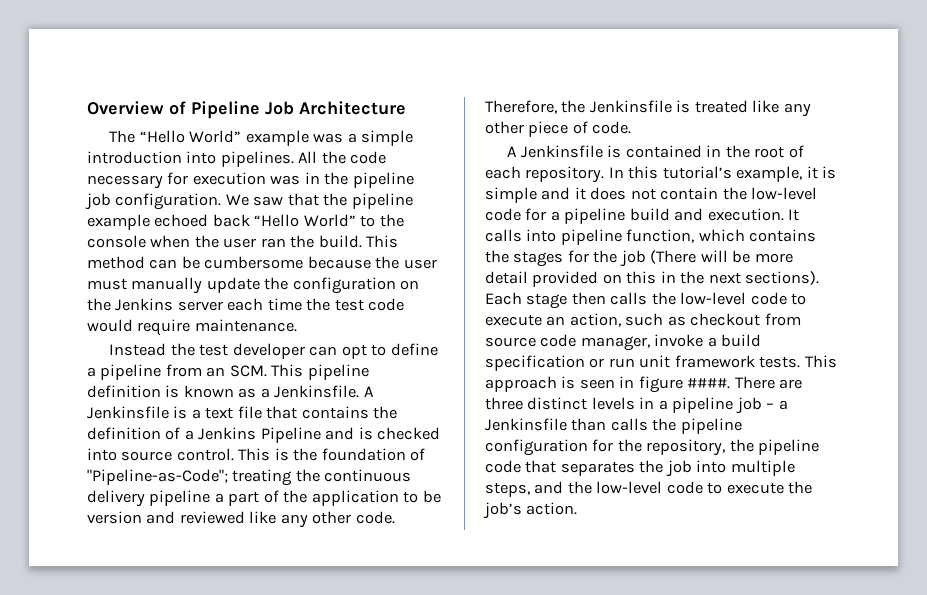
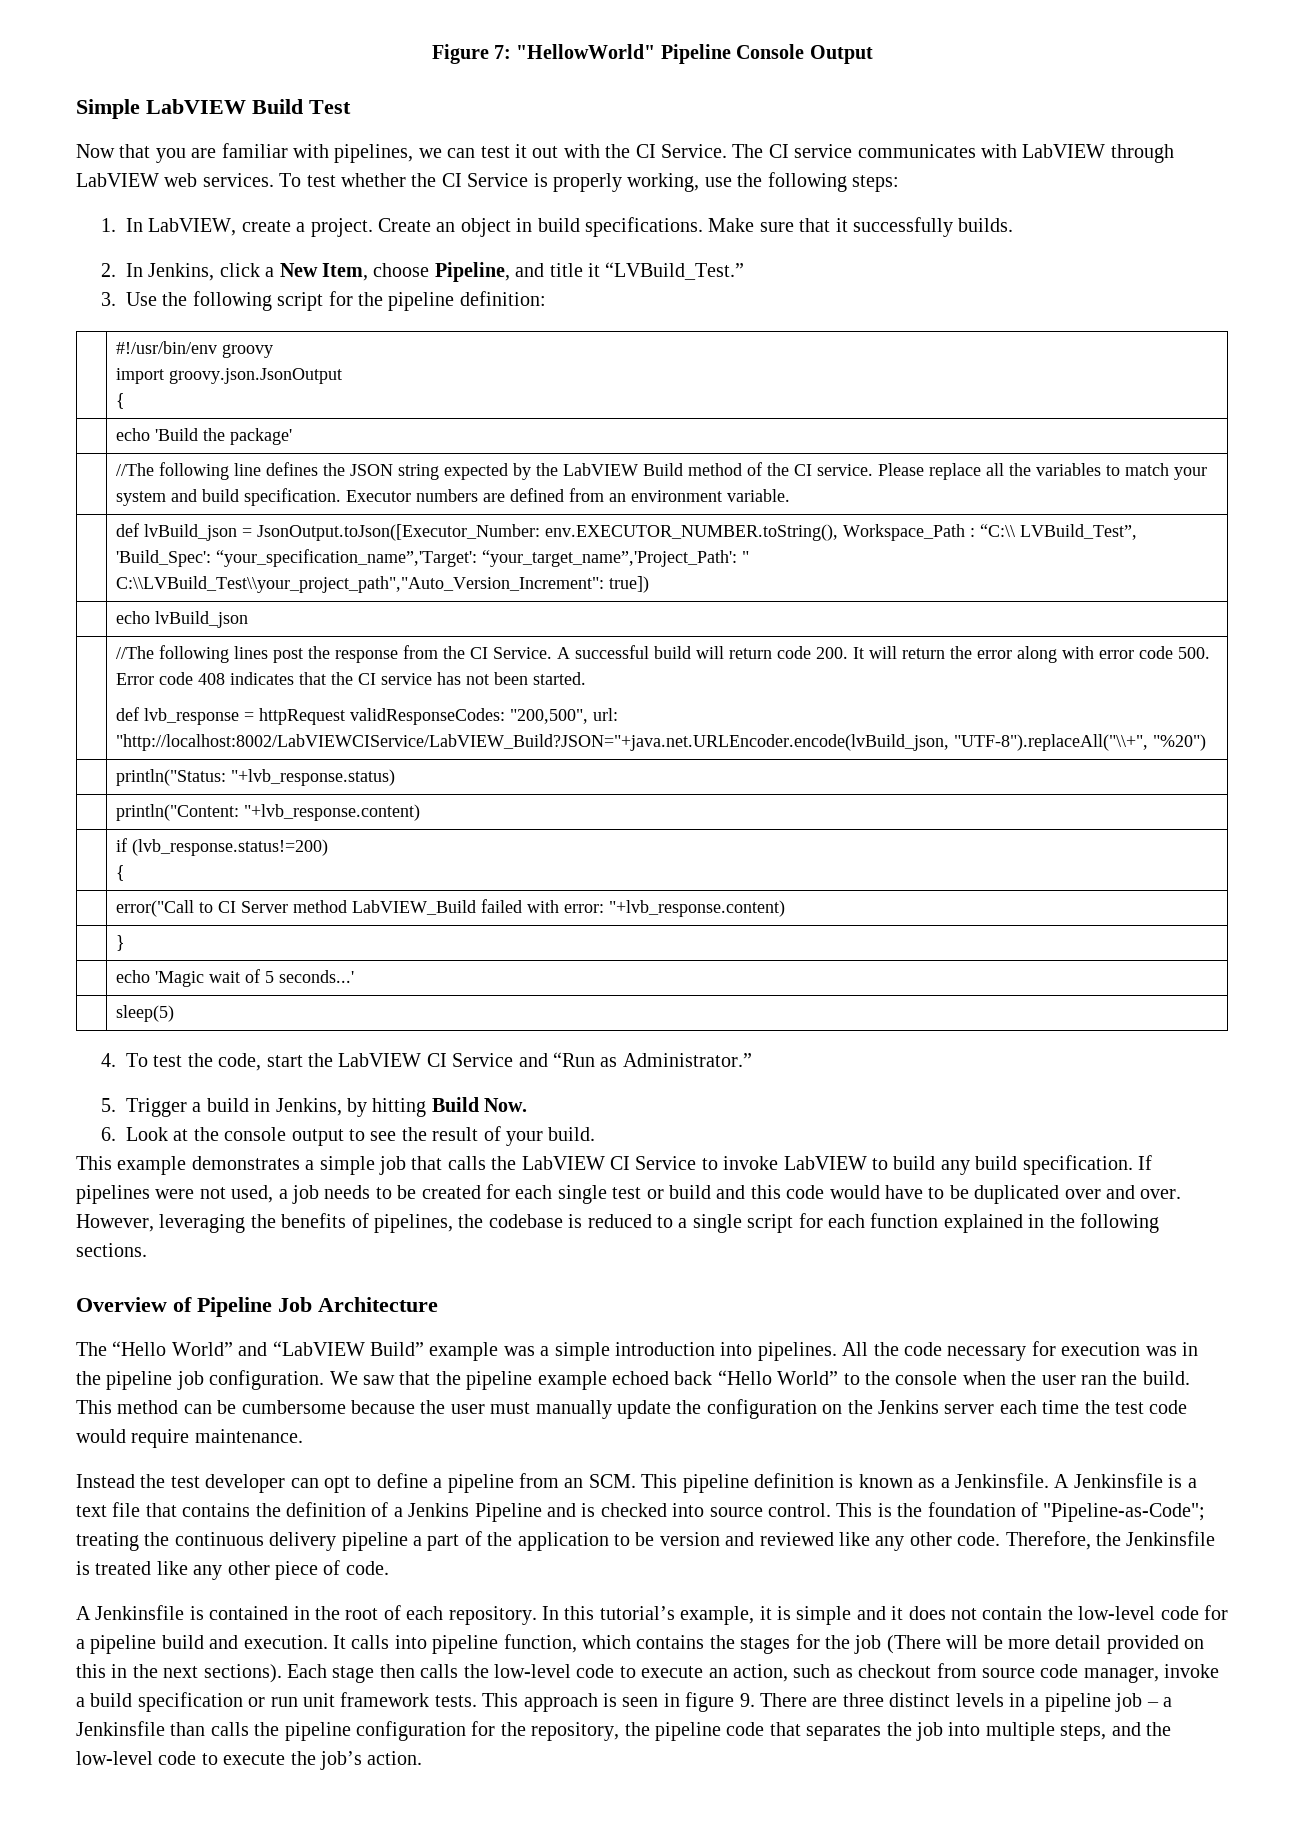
+ Figure 7: "HellowWorld" Pipeline Console Output
+ Simple LabVIEW Build Test
+ Now that you are familiar with pipelines, we can test it out with the CI Service. The CI service communicates with LabVIEW through LabVIEW web services. To test whether the CI Service is properly working, use the following steps:
+ 1. In LabVIEW, create a project. Create an object in build specifications. Make sure that it successfully builds.
+ 2. In Jenkins, click a New Item, choose Pipeline, and title it “LVBuild_Test.”
+ 3. Use the following script for the pipeline definition:
+ | #!/usr/bin/env groovy
+ import groovy.json.JsonOutput
+ {
+ | echo 'Build the package'
+ | //The following line defines the JSON string expected by the LabVIEW Build method of the CI service. Please replace all the variables to match your system and build specification. Executor numbers are defined from an environment variable.
+ | def lvBuild_json = JsonOutput.toJson([Executor_Number: env.EXECUTOR_NUMBER.toString(), Workspace_Path : “C:\\ LVBuild_Test”, 'Build_Spec': “your_specification_name”,'Target': “your_target_name”,'Project_Path': " C:\\LVBuild_Test\\your_project_path","Auto_Version_Increment": true])
+ | echo lvBuild_json
+ | //The following lines post the response from the CI Service. A successful build will return code 200. It will return the error along with error code 500. Error code 408 indicates that the CI service has not been started.
+ def lvb_response = httpRequest validResponseCodes: "200,500", url: "http://localhost:8002/LabVIEWCIService/LabVIEW_Build?JSON="+java.net.URLEncoder.encode(lvBuild_json, "UTF-8").replaceAll("\\+", "%20")
+ | println("Status: "+lvb_response.status)
+ | println("Content: "+lvb_response.content)
+ | if (lvb_response.status!=200)
+ {
+ | error("Call to CI Server method LabVIEW_Build failed with error: "+lvb_response.content)
+ | }
+ | echo 'Magic wait of 5 seconds...'
+ | sleep(5)
+ 4. To test the code, start the LabVIEW CI Service and “Run as Administrator.”
+ 5. Trigger a build in Jenkins, by hitting Build Now.
+ 6. Look at the console output to see the result of your build.
+ This example demonstrates a simple job that calls the LabVIEW CI Service to invoke LabVIEW to build any build specification. If pipelines were not used, a job needs to be created for each single test or build and this code would have to be duplicated over and over. However, leveraging the benefits of pipelines, the codebase is reduced to a single script for each function explained in the following sections.
- The “Hello World” example was a simple introduction into pipelines.
+ The “Hello World” and “LabVIEW Build” example was a simple introduction into pipelines.
- This approach is seen in figure ####. There are three distinct levels in a pipeline job – a Jenkinsfile than calls the pipeline configuration for the repository, the pipeline code that separates the job into multiple steps, and the low-level code to execute the job’s action.
+ This approach is seen in figure 9. There are three distinct levels in a pipeline job – a Jenkinsfile than calls the pipeline configuration for the repository, the pipeline code that separates the job into multiple steps, and the low-level code to execute the job’s action.

